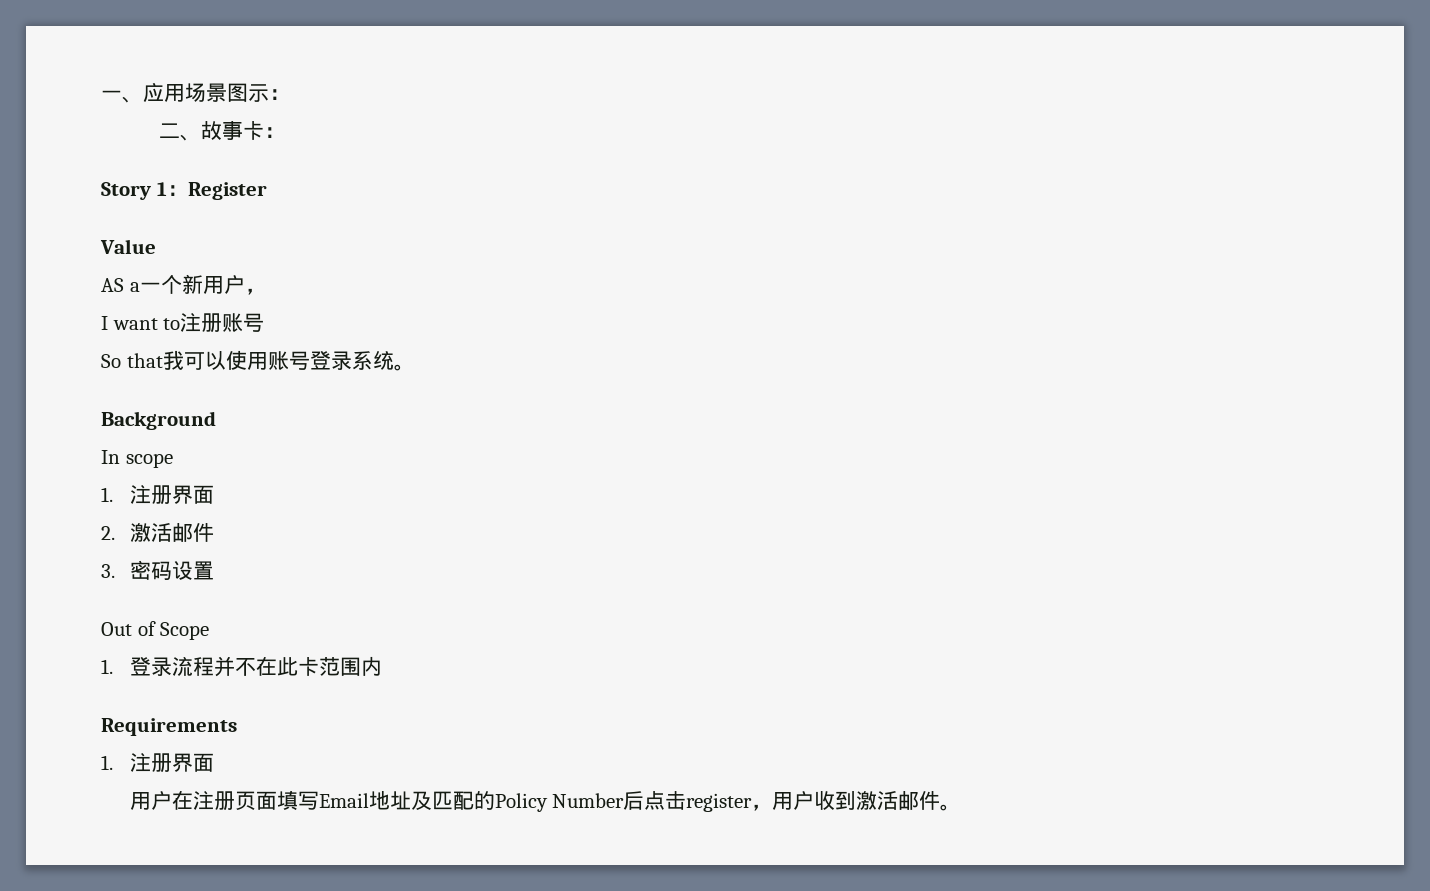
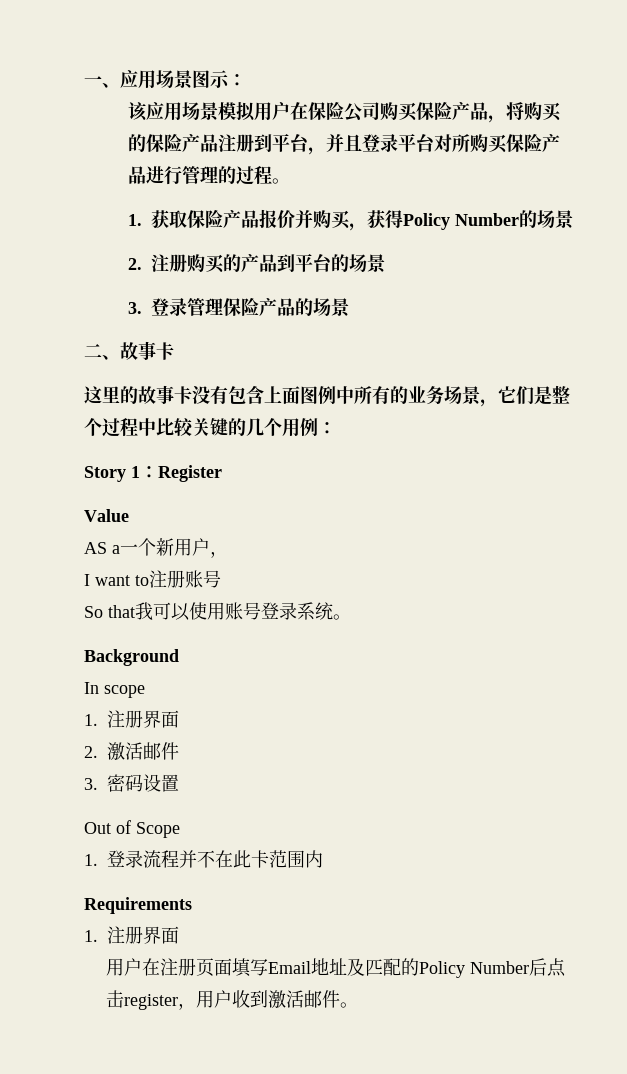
- 二、故事卡：
+ 该应用场景模拟用户在保险公司购买保险产品，将购买的保险产品注册到平台，并且登录平台对所购买保险产品进行管理的过程。
+ 1.获取保险产品报价并购买，获得Policy Number的场景
+ 2.注册购买的产品到平台的场景
+ 3.登录管理保险产品的场景
+ 二、故事卡
+ 这里的故事卡没有包含上面图例中所有的业务场景，它们是整个过程中比较关键的几个用例：

